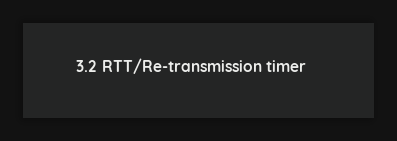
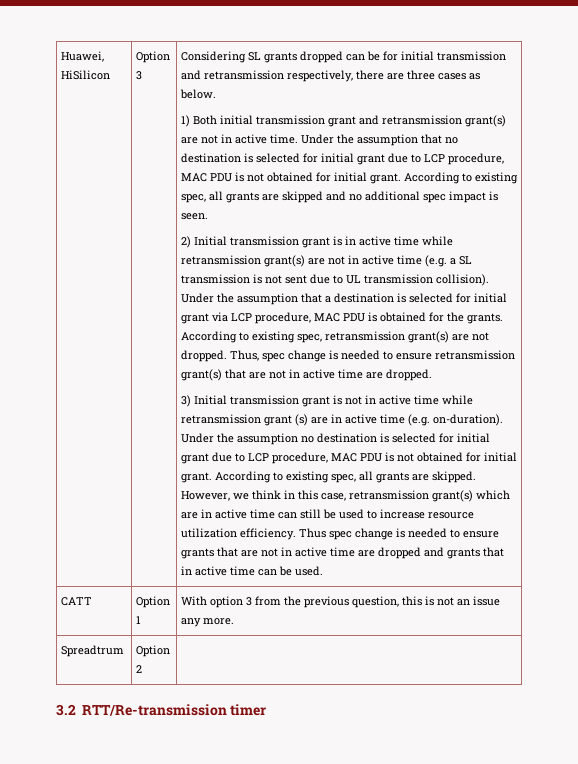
+ Huawei, HiSilicon | Option 3 | Considering SL grants dropped can be for initial transmission and retransmission respectively, there are three cases as below.
+ 1) Both initial transmission grant and retransmission grant(s) are not in active time. Under the assumption that no destination is selected for initial grant due to LCP procedure, MAC PDU is not obtained for initial grant. According to existing spec, all grants are skipped and no additional spec impact is seen.
+ 2) Initial transmission grant is in active time while retransmission grant(s) are not in active time (e.g. a SL transmission is not sent due to UL transmission collision). Under the assumption that a destination is selected for initial grant via LCP procedure, MAC PDU is obtained for the grants. According to existing spec, retransmission grant(s) are not dropped. Thus, spec change is needed to ensure retransmission grant(s) that are not in active time are dropped.
+ 3) Initial transmission grant is not in active time while retransmission grant (s) are in active time (e.g. on-duration). Under the assumption no destination is selected for initial grant due to LCP procedure, MAC PDU is not obtained for initial grant. According to existing spec, all grants are skipped. However, we think in this case, retransmission grant(s) which are in active time can still be used to increase resource utilization efficiency. Thus spec change is needed to ensure grants that are not in active time are dropped and grants that in active time can be used.
+ CATT | Option 1 | With option 3 from the previous question, this is not an issue any more.
+ Spreadtrum | Option 2 |

